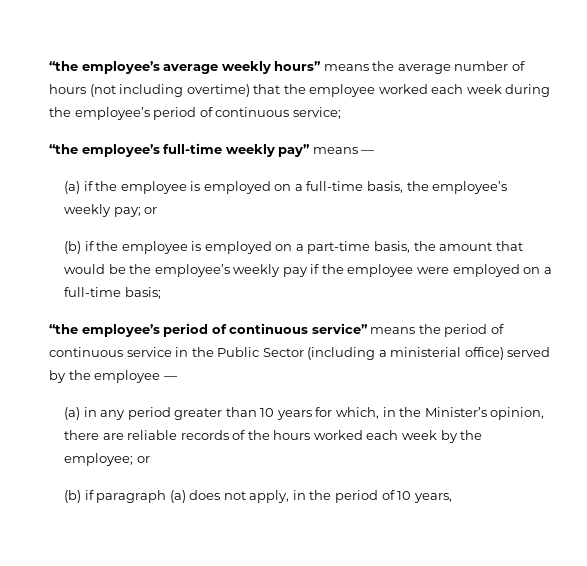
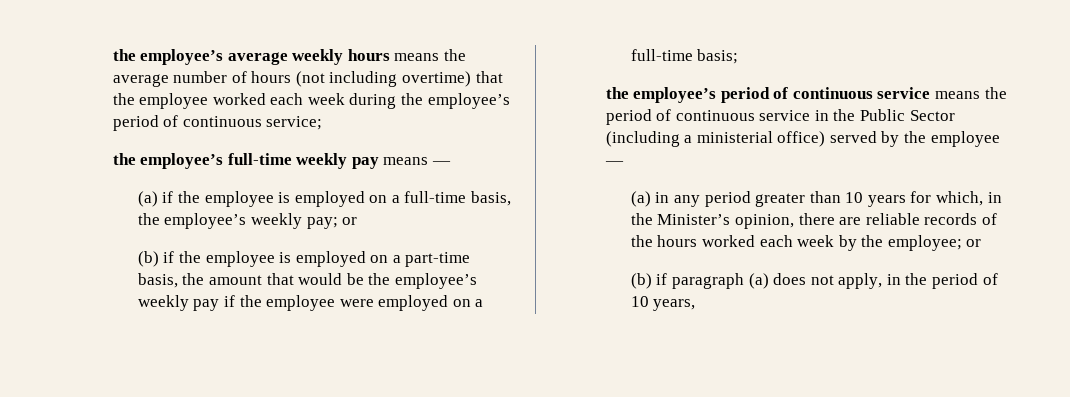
- “the employee’s average weekly hours” means the average number of hours (not including overtime) that the employee worked each week during the employee’s period of continuous service;
+ the employee’s average weekly hours means the average number of hours (not including overtime) that the employee worked each week during the employee’s period of continuous service;
- “the employee’s full-time weekly pay” means —
+ the employee’s full-time weekly pay means —
- “the employee’s period of continuous service” means the period of continuous service in the Public Sector (including a ministerial office) served by the employee —
+ the employee’s period of continuous service means the period of continuous service in the Public Sector (including a ministerial office) served by the employee —

